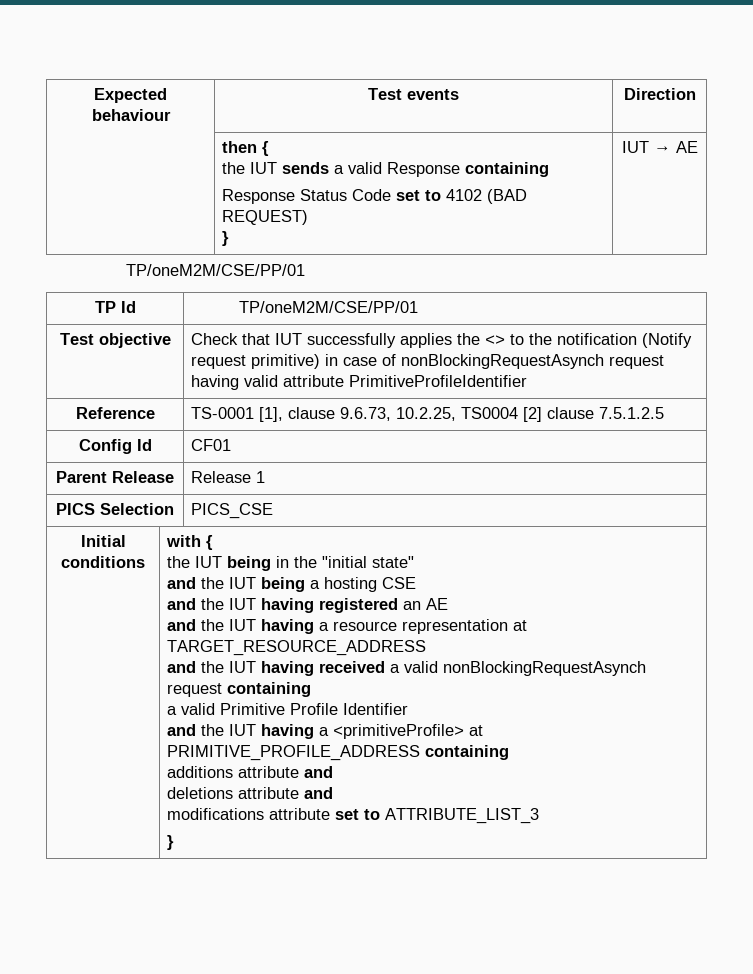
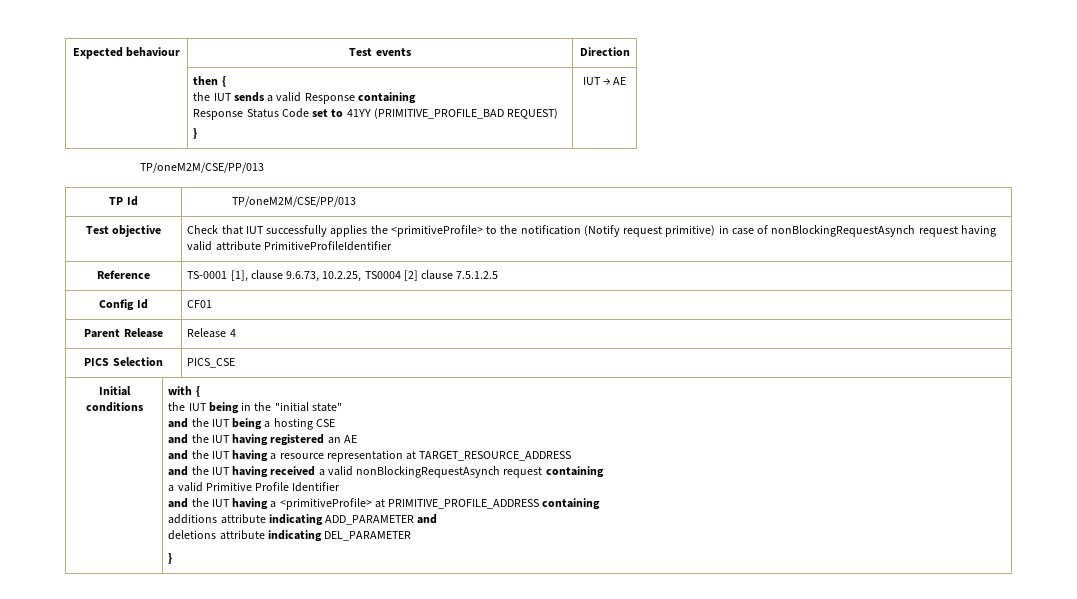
  | then {
  the IUT sends a valid Response containing
- Response Status Code set to 4102 (BAD REQUEST)
+ Response Status Code set to 41YY (PRIMITIVE_PROFILE_BAD REQUEST)
  } | IUT → AE
- TP/oneM2M/CSE/PP/01
+ TP/oneM2M/CSE/PP/013
- TP Id | TP/oneM2M/CSE/PP/01
+ TP Id | TP/oneM2M/CSE/PP/013
- Test objective | Check that IUT successfully applies the <> to the notification (Notify request primitive) in case of nonBlockingRequestAsynch request having valid attribute PrimitiveProfileIdentifier
+ Test objective | Check that IUT successfully applies the <primitiveProfile> to the notification (Notify request primitive) in case of nonBlockingRequestAsynch request having valid attribute PrimitiveProfileIdentifier
- Parent Release | Release 1
+ Parent Release | Release 4
- additions attribute and
+ additions attribute indicating ADD_PARAMETER and
- deletions attribute and
- modifications attribute set to ATTRIBUTE_LIST_3
+ deletions attribute indicating DEL_PARAMETER

